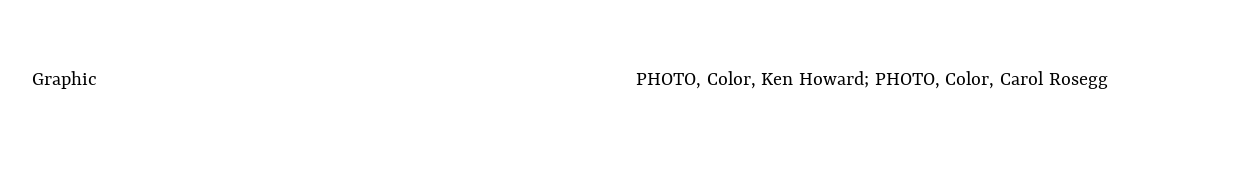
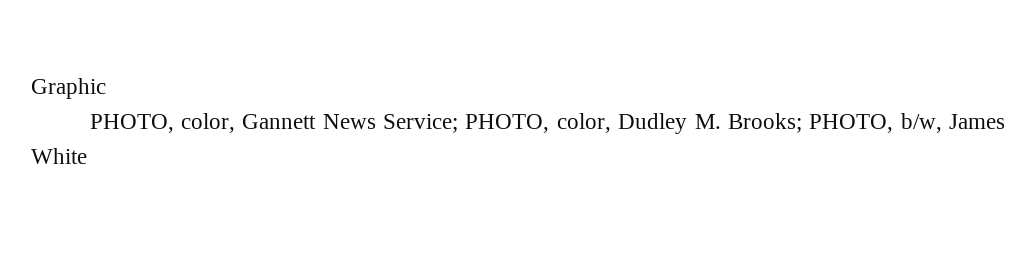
- PHOTO, Color, Ken Howard; PHOTO, Color, Carol Rosegg
+ PHOTO, color, Gannett News Service; PHOTO, color, Dudley M. Brooks; PHOTO, b/w, James White

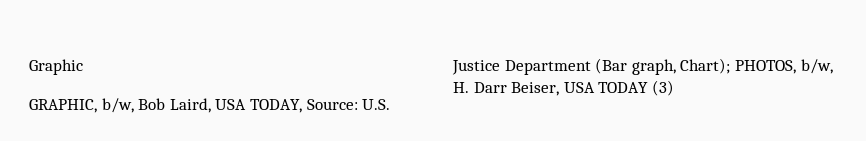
- PHOTO, color, Gannett News Service; PHOTO, color, Dudley M. Brooks; PHOTO, b/w, James White
+ GRAPHIC, b/w, Bob Laird, USA TODAY, Source: U.S. Justice Department (Bar graph, Chart); PHOTOS, b/w, H. Darr Beiser, USA TODAY (3)

